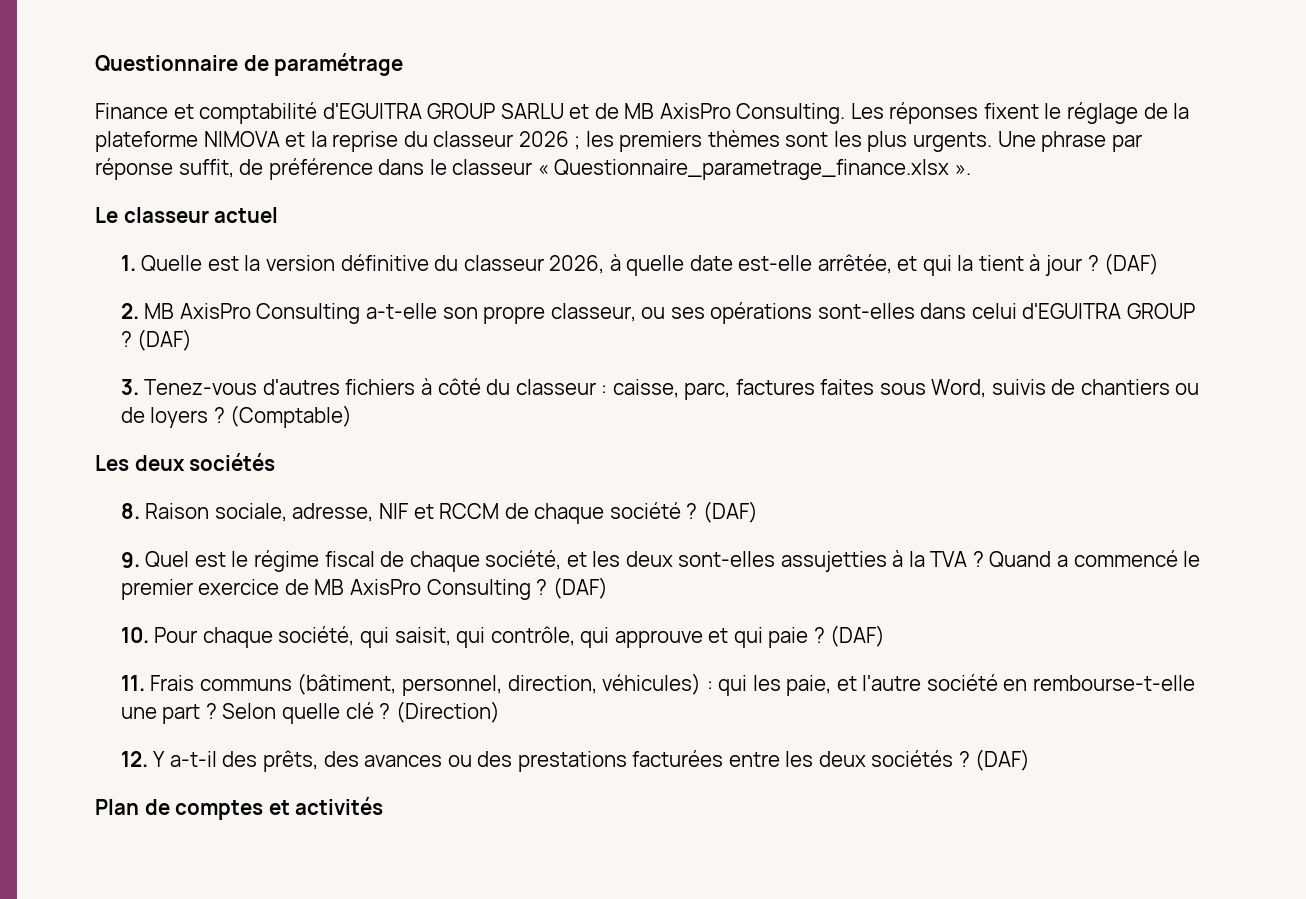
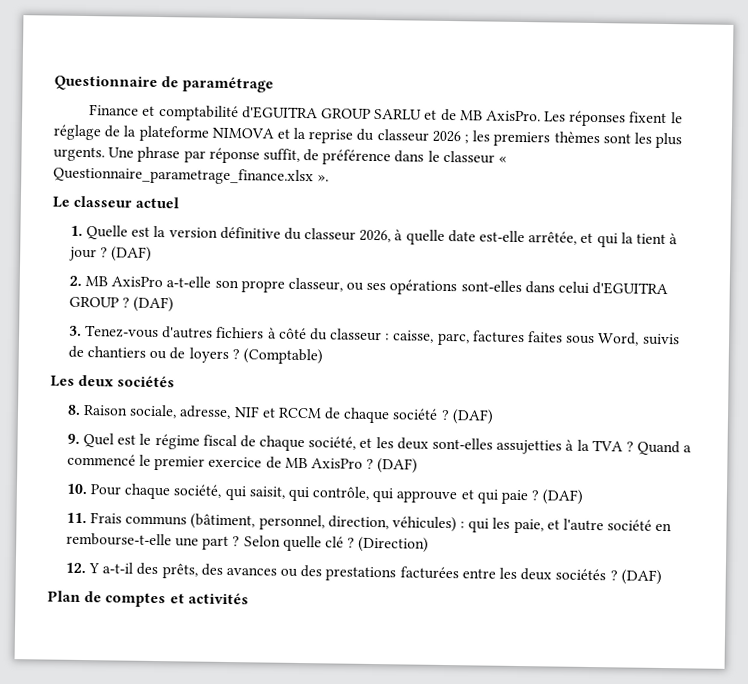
- Finance et comptabilité d'EGUITRA GROUP SARLU et de MB AxisPro Consulting.
+ Finance et comptabilité d'EGUITRA GROUP SARLU et de MB AxisPro.
- 2. MB AxisPro Consulting a-t-elle son propre classeur, ou ses opérations sont-elles dans celui d'EGUITRA GROUP ?
+ 2. MB AxisPro a-t-elle son propre classeur, ou ses opérations sont-elles dans celui d'EGUITRA GROUP ?
- Quand a commencé le premier exercice de MB AxisPro Consulting ?
+ Quand a commencé le premier exercice de MB AxisPro ?

